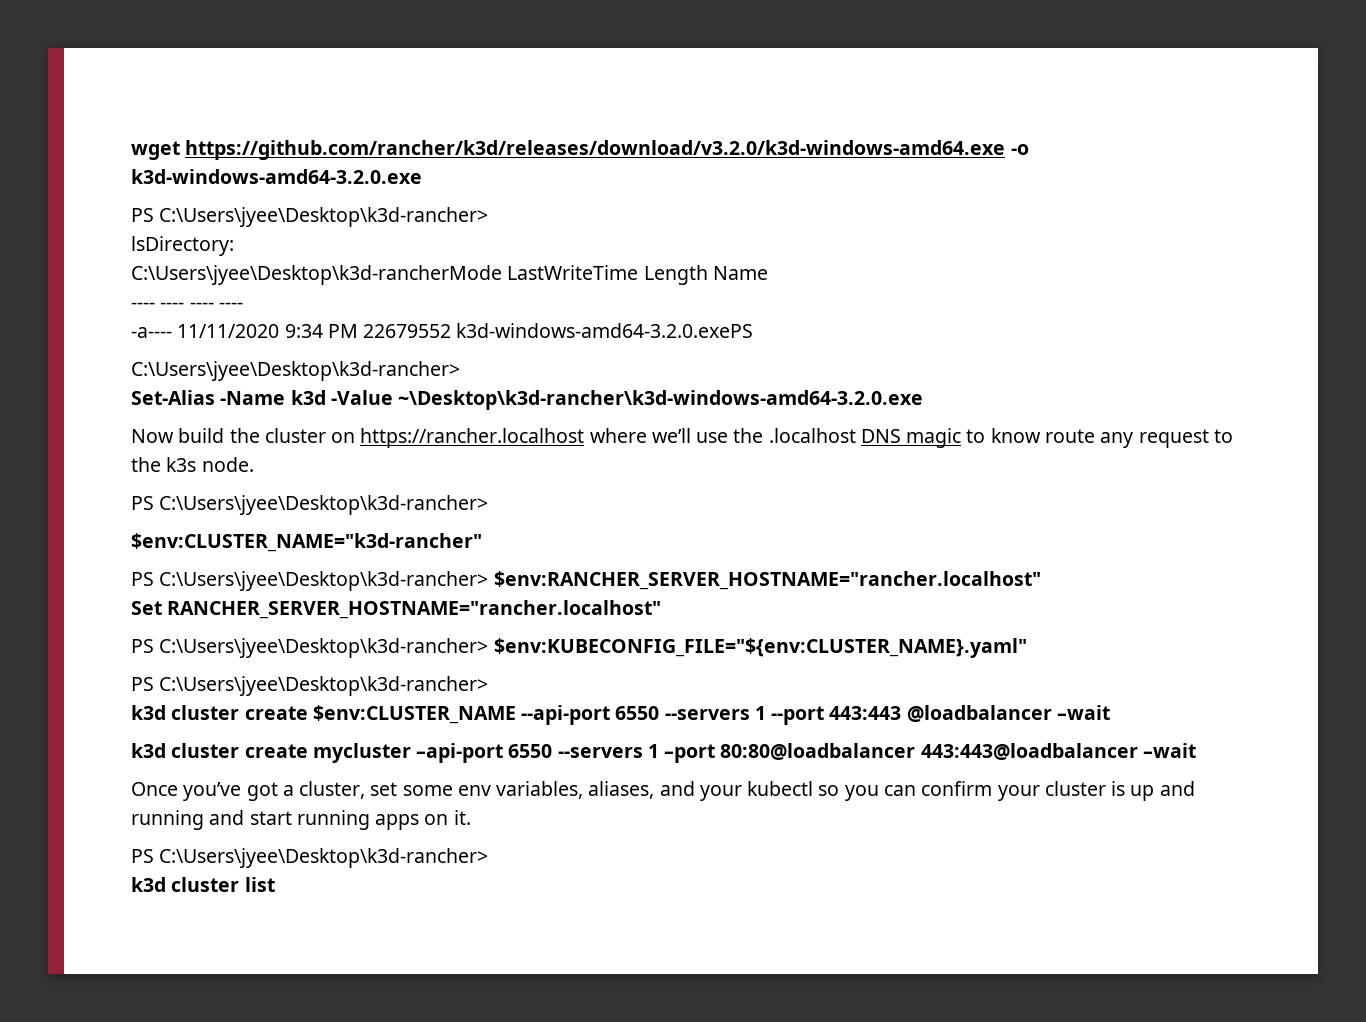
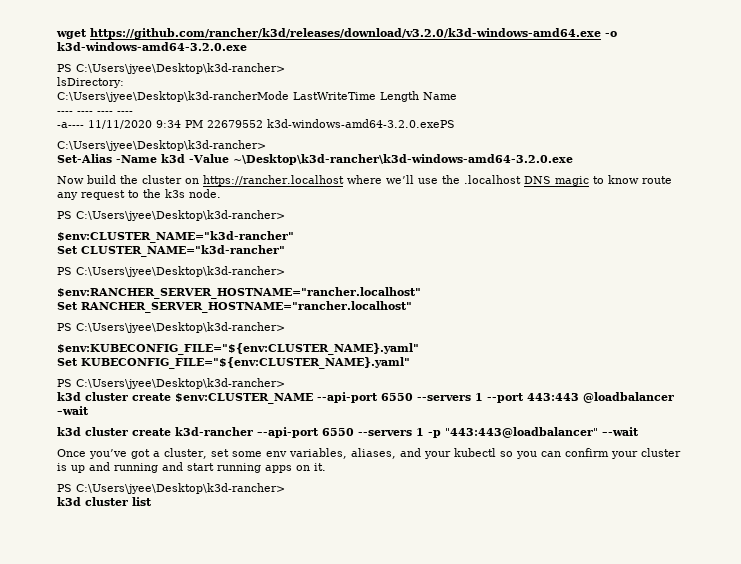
- PS C:\Users\jyee\Desktop\k3d-rancher> $env:RANCHER_SERVER_HOSTNAME="rancher.localhost"
+ Set CLUSTER_NAME="k3d-rancher"
+ PS C:\Users\jyee\Desktop\k3d-rancher>
+ $env:RANCHER_SERVER_HOSTNAME="rancher.localhost"
  Set RANCHER_SERVER_HOSTNAME="rancher.localhost"
- PS C:\Users\jyee\Desktop\k3d-rancher> $env:KUBECONFIG_FILE="${env:CLUSTER_NAME}.yaml"
+ PS C:\Users\jyee\Desktop\k3d-rancher>
+ $env:KUBECONFIG_FILE="${env:CLUSTER_NAME}.yaml"
+ Set KUBECONFIG_FILE="${env:CLUSTER_NAME}.yaml"
- k3d cluster create mycluster –api-port 6550 --servers 1 –port 80:80@loadbalancer 443:443@loadbalancer –wait
+ k3d cluster create k3d-rancher –-api-port 6550 --servers 1 -p "443:443@loadbalancer" –-wait

